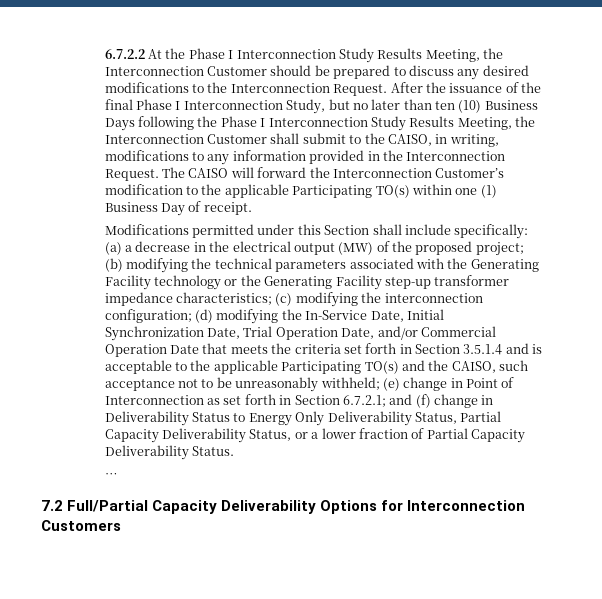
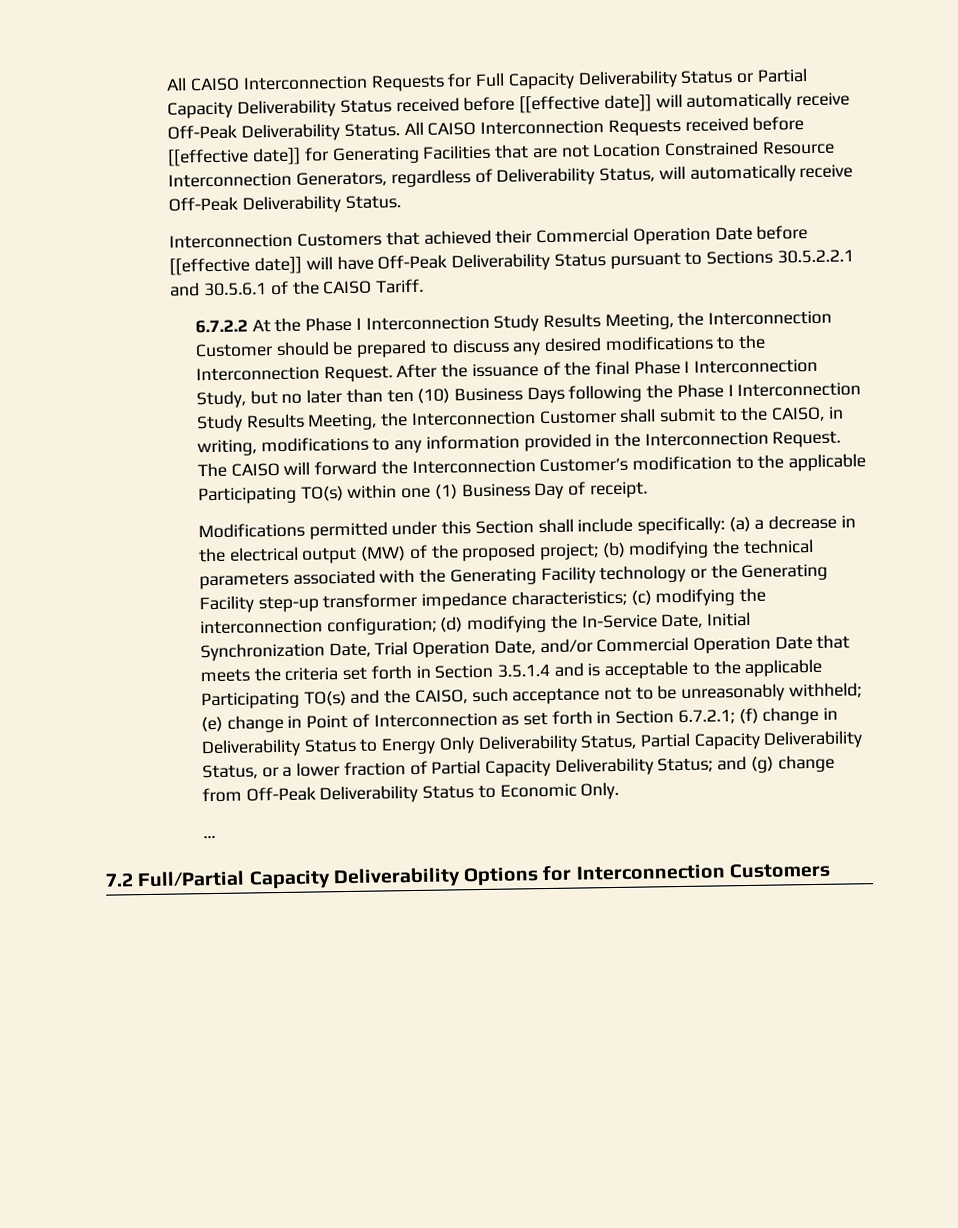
+ All CAISO Interconnection Requests for Full Capacity Deliverability Status or Partial Capacity Deliverability Status received before [[effective date]] will automatically receive Off-Peak Deliverability Status. All CAISO Interconnection Requests received before [[effective date]] for Generating Facilities that are not Location Constrained Resource Interconnection Generators, regardless of Deliverability Status, will automatically receive Off-Peak Deliverability Status.
+ Interconnection Customers that achieved their Commercial Operation Date before [[effective date]] will have Off-Peak Deliverability Status pursuant to Sections 30.5.2.2.1 and 30.5.6.1 of the CAISO Tariff.
- and (f) change in Deliverability Status to Energy Only Deliverability Status, Partial Capacity Deliverability Status, or a lower fraction of Partial Capacity Deliverability Status.
+ (f) change in Deliverability Status to Energy Only Deliverability Status, Partial Capacity Deliverability Status, or a lower fraction of Partial Capacity Deliverability Status; and (g) change from Off-Peak Deliverability Status to Economic Only.

